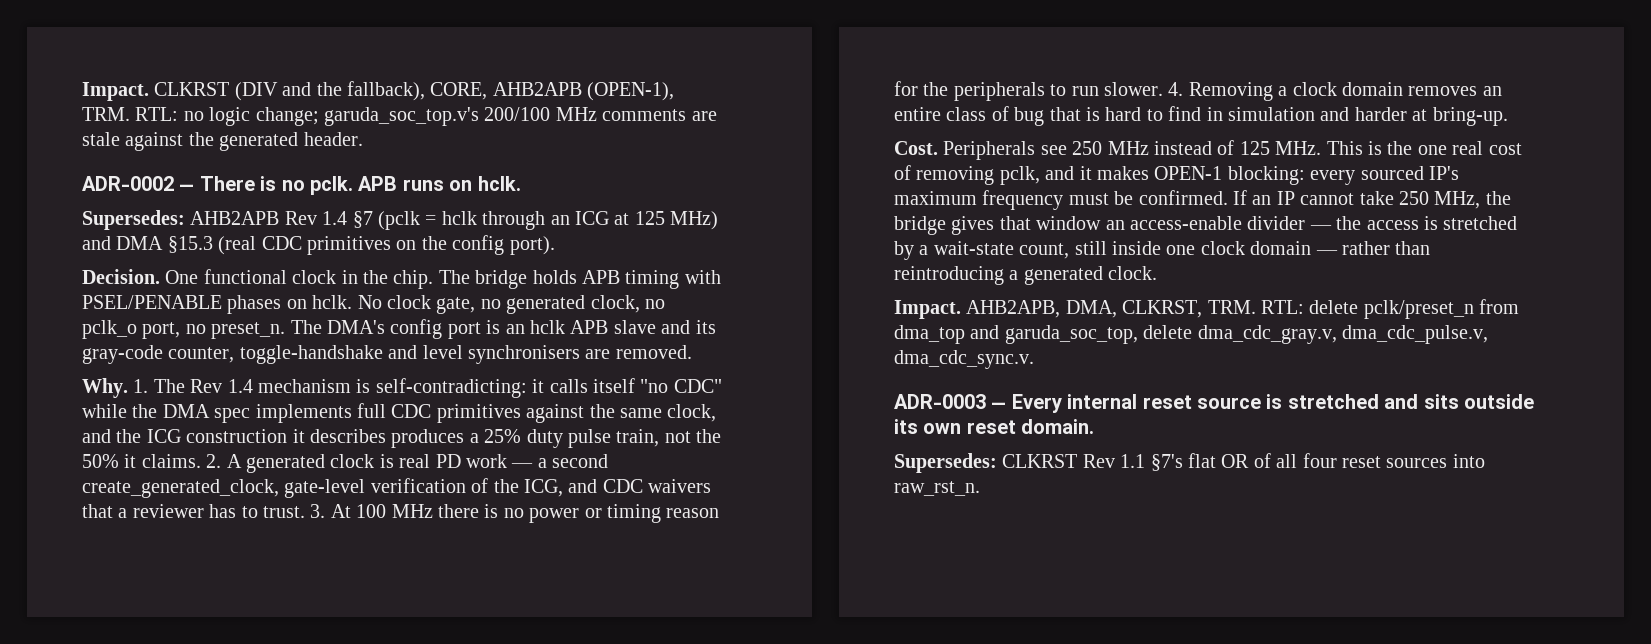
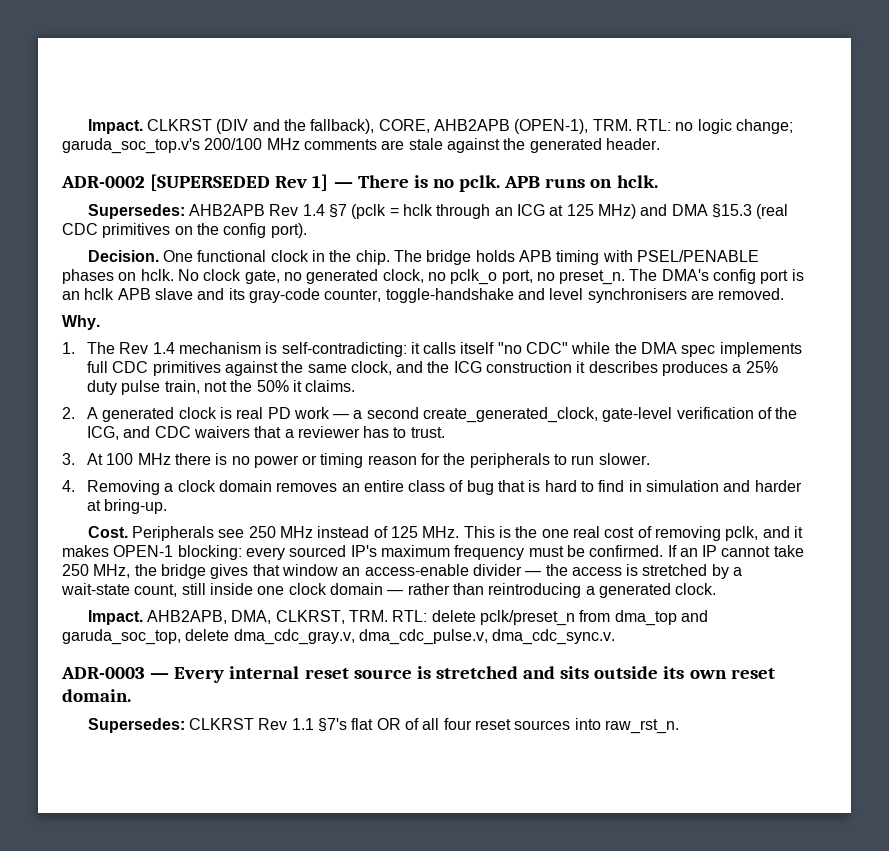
- ADR-0002 — There is no pclk.
+ ADR-0002 [SUPERSEDED Rev 1] — There is no pclk.
- Why. 1. The Rev 1.4 mechanism is self-contradicting:
+ Why.
+ 1. The Rev 1.4 mechanism is self-contradicting:
- it calls itself "no CDC" while the DMA spec implements full CDC primitives against the same clock, and the ICG construction it describes produces a 25% duty pulse train, not the 50% it claims. 2. A generated clock is real PD work — a second create_generated_clock, gate-level verification of the ICG, and CDC waivers that a reviewer has to trust. 3. At 100 MHz there is no power or timing reason for the peripherals to run slower. 4. Removing a clock domain removes an entire class of bug that is hard to find in simulation and harder at bring-up.
+ it calls itself "no CDC" while the DMA spec implements full CDC primitives against the same clock, and the ICG construction it describes produces a 25% duty pulse train, not the 50% it claims.
+ 2. A generated clock is real PD work — a second create_generated_clock, gate-level verification of the ICG, and CDC waivers that a reviewer has to trust.
+ 3. At 100 MHz there is no power or timing reason for the peripherals to run slower.
+ 4. Removing a clock domain removes an entire class of bug that is hard to find in simulation and harder at bring-up.

